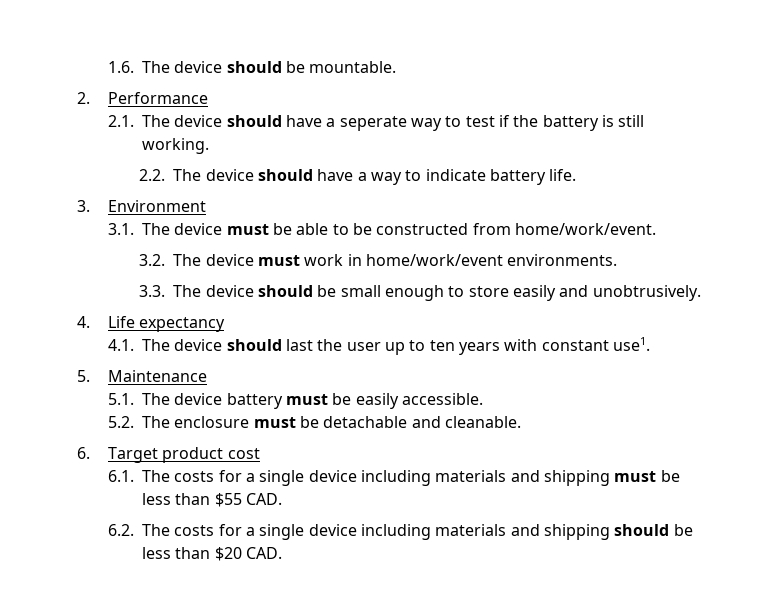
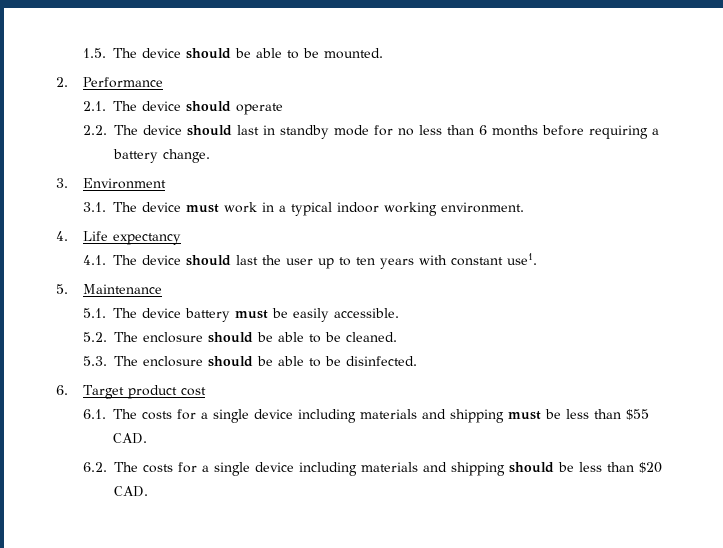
- 1.6. The device should be mountable.
+ 1.5. The device should be able to be mounted.
- 2.1. The device should have a seperate way to test if the battery is still working.
- 2.2. The device should have a way to indicate battery life.
+ 2.1. The device should operate
+ 2.2. The device should last in standby mode for no less than 6 months before requiring a battery change.
- 3.1. The device must be able to be constructed from home/work/event.
- 3.2. The device must work in home/work/event environments.
- 3.3. The device should be small enough to store easily and unobtrusively.
+ 3.1. The device must work in a typical indoor working environment.
- 5.2. The enclosure must be detachable and cleanable.
+ 5.2. The enclosure should be able to be cleaned.
+ 5.3. The enclosure should be able to be disinfected.

